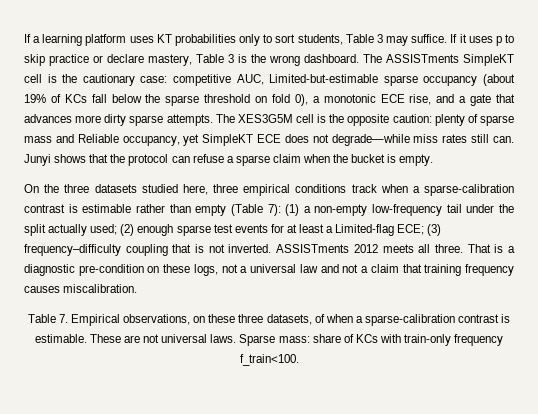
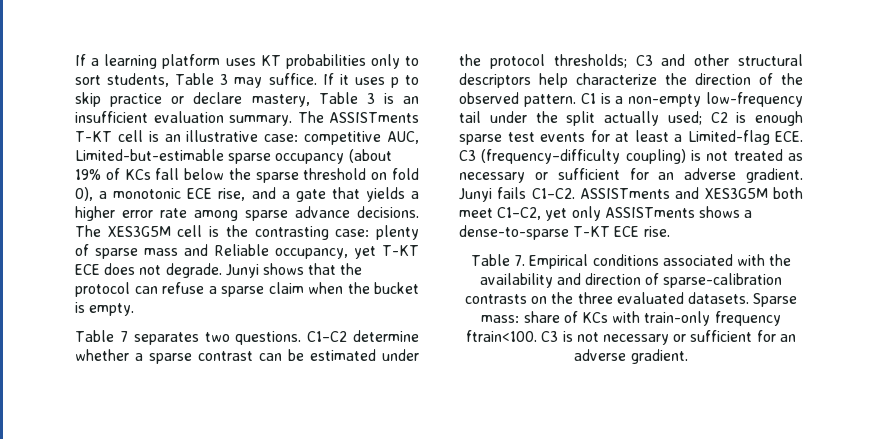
- If it uses p to skip practice or declare mastery, Table 3 is the wrong dashboard.
+ If it uses p to skip practice or declare mastery, Table 3 is an insufficient evaluation summary.
- The ASSISTments SimpleKT cell is the cautionary case: competitive AUC, Limited-but-estimable sparse occupancy (about 19% of KCs fall below the sparse threshold on fold 0), a monotonic ECE rise, and a gate that advances more dirty sparse attempts.
+ The ASSISTments T-KT cell is an illustrative case: competitive AUC, Limited-but-estimable sparse occupancy (about 19% of KCs fall below the sparse threshold on fold 0), a monotonic ECE rise, and a gate that yields a higher error rate among sparse advance decisions.
- The XES3G5M cell is the opposite caution: plenty of sparse mass and Reliable occupancy, yet SimpleKT ECE does not degrade—while miss rates still can.
+ The XES3G5M cell is the contrasting case: plenty of sparse mass and Reliable occupancy, yet T-KT ECE does not degrade.
- On the three datasets studied here, three empirical conditions track when a sparse-calibration contrast is estimable rather than empty (Table 7): (1) a non-empty low-frequency tail under the split actually used; (2) enough sparse test events for at least a Limited-flag ECE; (3) frequency–difficulty coupling that is not inverted. ASSISTments 2012 meets all three. That is a diagnostic pre-condition on these logs, not a universal law and not a claim that training frequency causes miscalibration.
- Table 7. Empirical observations, on these three datasets, of when a sparse-calibration contrast is estimable. These are not universal laws.
+ Table 7 separates two questions. C1–C2 determine whether a sparse contrast can be estimated under the protocol thresholds; C3 and other structural descriptors help characterize the direction of the observed pattern. C1 is a non-empty low-frequency tail under the split actually used; C2 is enough sparse test events for at least a Limited-flag ECE. C3 (frequency–difficulty coupling) is not treated as necessary or sufficient for an adverse gradient. Junyi fails C1–C2. ASSISTments and XES3G5M both meet C1–C2, yet only ASSISTments shows a dense-to-sparse T-KT ECE rise.
+ Table 7. Empirical conditions associated with the availability and direction of sparse-calibration contrasts on the three evaluated datasets.
- Sparse mass: share of KCs with train-only frequency f_train<100.
+ Sparse mass: share of KCs with train-only frequency ftrain<100. C3 is not necessary or sufficient for an adverse gradient.

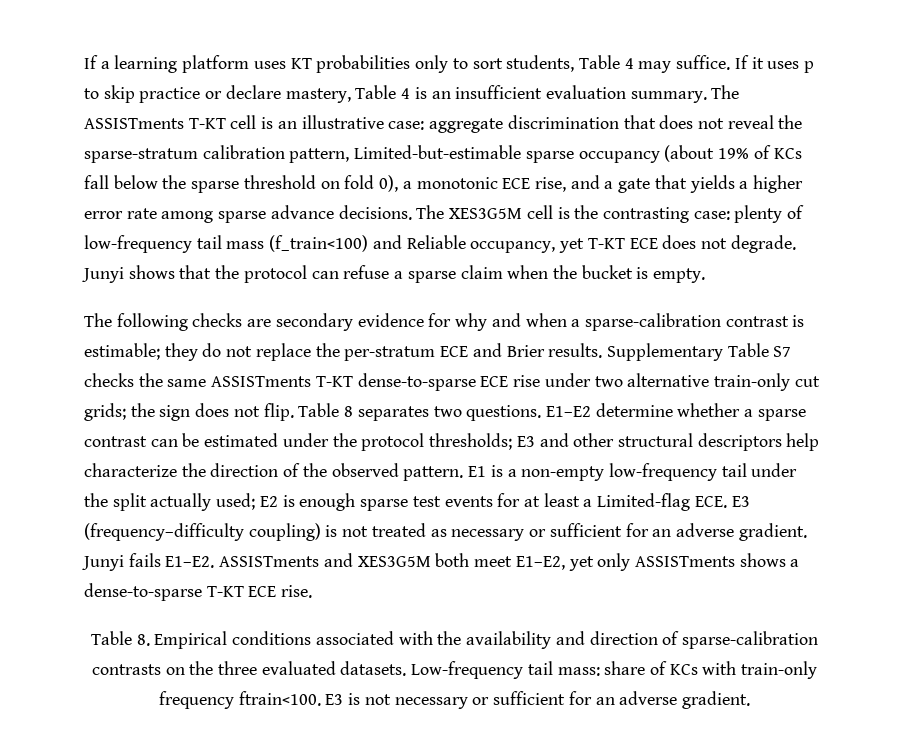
- If a learning platform uses KT probabilities only to sort students, Table 3 may suffice.
+ If a learning platform uses KT probabilities only to sort students, Table 4 may suffice.
- If it uses p to skip practice or declare mastery, Table 3 is an insufficient evaluation summary.
+ If it uses p to skip practice or declare mastery, Table 4 is an insufficient evaluation summary.
- The ASSISTments T-KT cell is an illustrative case: competitive AUC, Limited-but-estimable sparse occupancy (about 19% of KCs fall below the sparse threshold on fold 0), a monotonic ECE rise, and a gate that yields a higher error rate among sparse advance decisions.
+ The ASSISTments T-KT cell is an illustrative case: aggregate discrimination that does not reveal the sparse-stratum calibration pattern, Limited-but-estimable sparse occupancy (about 19% of KCs fall below the sparse threshold on fold 0), a monotonic ECE rise, and a gate that yields a higher error rate among sparse advance decisions.
- The XES3G5M cell is the contrasting case: plenty of sparse mass and Reliable occupancy, yet T-KT ECE does not degrade.
+ The XES3G5M cell is the contrasting case: plenty of low-frequency tail mass (f_train<100) and Reliable occupancy, yet T-KT ECE does not degrade.
- Table 7 separates two questions.
+ The following checks are secondary evidence for why and when a sparse-calibration contrast is estimable; they do not replace the per-stratum ECE and Brier results. Supplementary Table S7 checks the same ASSISTments T-KT dense-to-sparse ECE rise under two alternative train-only cut grids; the sign does not flip. Table 8 separates two questions.
- C1–C2 determine whether a sparse contrast can be estimated under the protocol thresholds; C3 and other structural descriptors help characterize the direction of the observed pattern.
+ E1–E2 determine whether a sparse contrast can be estimated under the protocol thresholds; E3 and other structural descriptors help characterize the direction of the observed pattern.
- C1 is a non-empty low-frequency tail under the split actually used; C2 is enough sparse test events for at least a Limited-flag ECE. C3 (frequency–difficulty coupling) is not treated as necessary or sufficient for an adverse gradient.
+ E1 is a non-empty low-frequency tail under the split actually used; E2 is enough sparse test events for at least a Limited-flag ECE. E3 (frequency–difficulty coupling) is not treated as necessary or sufficient for an adverse gradient.
- Junyi fails C1–C2.
+ Junyi fails E1–E2.
- ASSISTments and XES3G5M both meet C1–C2, yet only ASSISTments shows a dense-to-sparse T-KT ECE rise.
+ ASSISTments and XES3G5M both meet E1–E2, yet only ASSISTments shows a dense-to-sparse T-KT ECE rise.
- Table 7. Empirical conditions associated with the availability and direction of sparse-calibration contrasts on the three evaluated datasets.
+ Table 8. Empirical conditions associated with the availability and direction of sparse-calibration contrasts on the three evaluated datasets.
- Sparse mass: share of KCs with train-only frequency ftrain<100.
+ Low-frequency tail mass: share of KCs with train-only frequency ftrain<100.
- C3 is not necessary or sufficient for an adverse gradient.
+ E3 is not necessary or sufficient for an adverse gradient.

